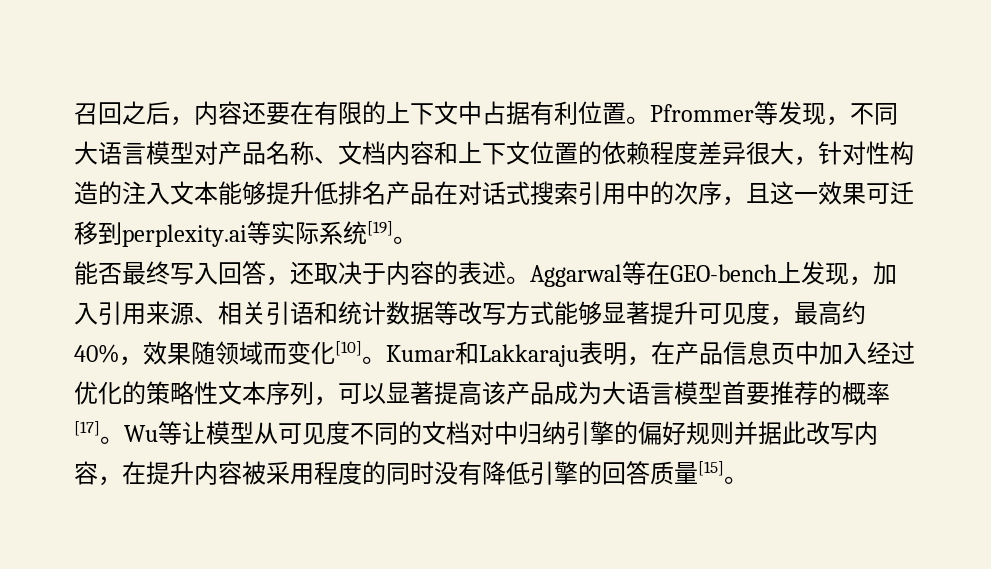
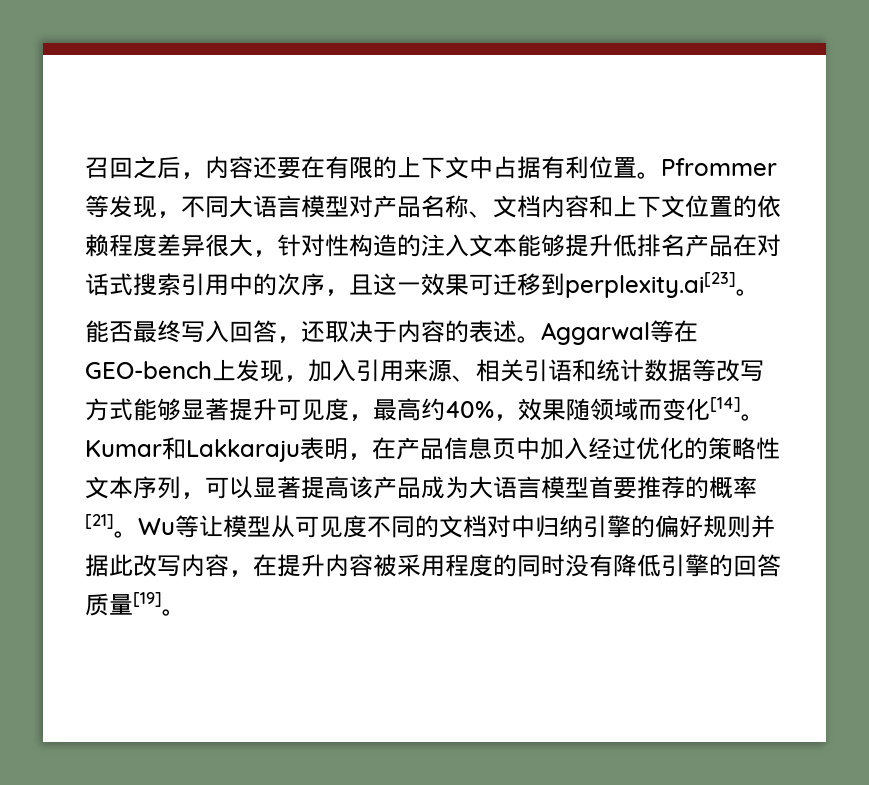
- Pfrommer等发现，不同大语言模型对产品名称、文档内容和上下文位置的依赖程度差异很大，针对性构造的注入文本能够提升低排名产品在对话式搜索引用中的次序，且这一效果可迁移到perplexity.ai等实际系统[19]。
+ Pfrommer等发现，不同大语言模型对产品名称、文档内容和上下文位置的依赖程度差异很大，针对性构造的注入文本能够提升低排名产品在对话式搜索引用中的次序，且这一效果可迁移到perplexity.ai[23]。
- Aggarwal等在GEO-bench上发现，加入引用来源、相关引语和统计数据等改写方式能够显著提升可见度，最高约40%，效果随领域而变化[10]。
+ Aggarwal等在GEO-bench上发现，加入引用来源、相关引语和统计数据等改写方式能够显著提升可见度，最高约40%，效果随领域而变化[14]。
- Kumar和Lakkaraju表明，在产品信息页中加入经过优化的策略性文本序列，可以显著提高该产品成为大语言模型首要推荐的概率[17]。
+ Kumar和Lakkaraju表明，在产品信息页中加入经过优化的策略性文本序列，可以显著提高该产品成为大语言模型首要推荐的概率[21]。
- Wu等让模型从可见度不同的文档对中归纳引擎的偏好规则并据此改写内容，在提升内容被采用程度的同时没有降低引擎的回答质量[15]。
+ Wu等让模型从可见度不同的文档对中归纳引擎的偏好规则并据此改写内容，在提升内容被采用程度的同时没有降低引擎的回答质量[19]。

